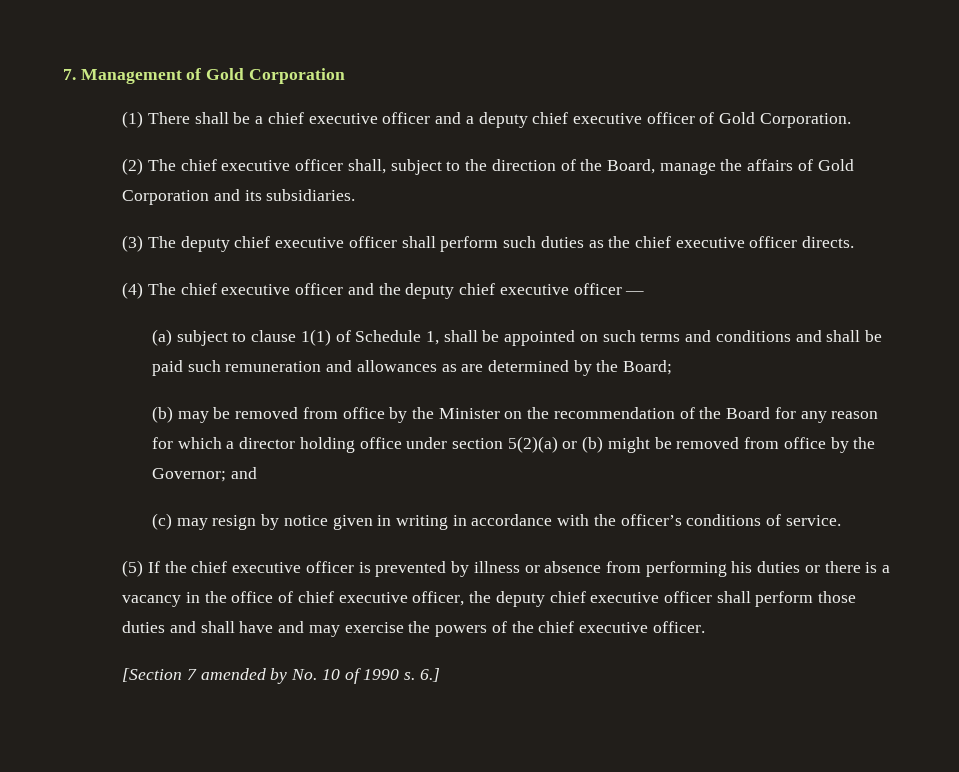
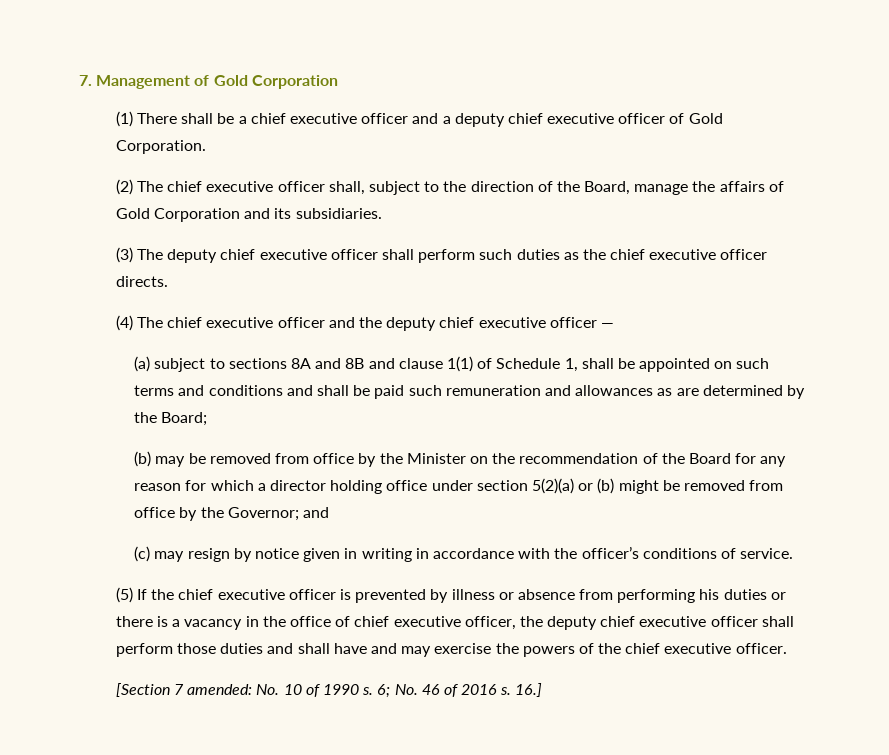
- (a) subject to clause 1(1) of Schedule 1, shall be appointed on such terms and conditions and shall be paid such remuneration and allowances as are determined by the Board;
+ (a) subject to sections 8A and 8B and clause 1(1) of Schedule 1, shall be appointed on such terms and conditions and shall be paid such remuneration and allowances as are determined by the Board;
- [Section 7 amended by No. 10 of 1990 s.
+ [Section 7 amended: No. 10 of 1990 s.
- 6.]
+ 6; No. 46 of 2016 s. 16.]

